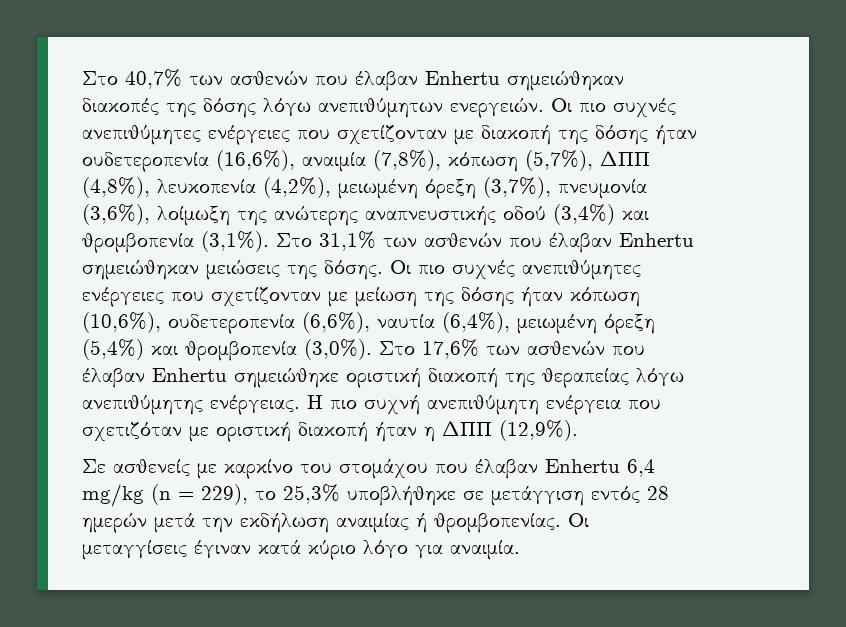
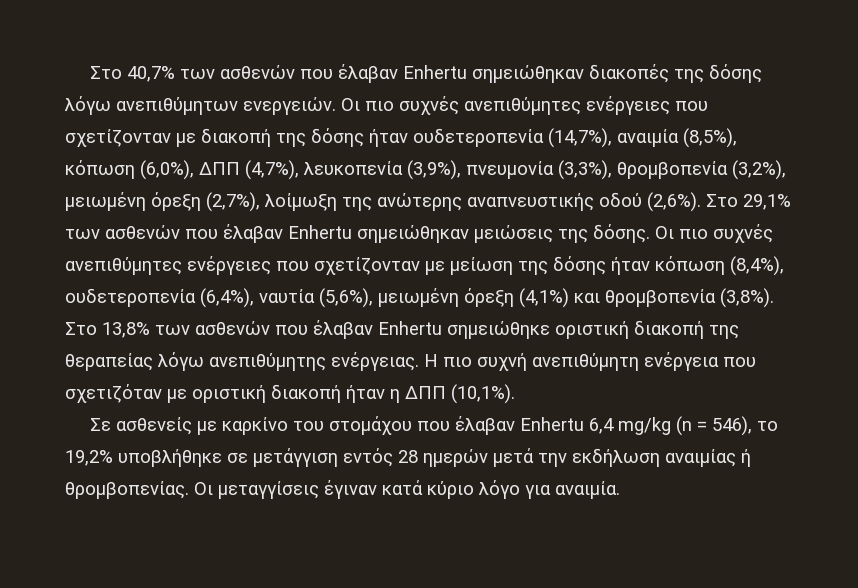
- Οι πιο συχνές ανεπιθύμητες ενέργειες που σχετίζονταν με διακοπή της δόσης ήταν ουδετεροπενία (16,6%), αναιμία (7,8%), κόπωση (5,7%), ΔΠΠ (4,8%), λευκοπενία (4,2%), μειωμένη όρεξη (3,7%), πνευμονία (3,6%), λοίμωξη της ανώτερης αναπνευστικής οδού (3,4%) και θρομβοπενία (3,1%). Στο 31,1% των ασθενών που έλαβαν Enhertu σημειώθηκαν μειώσεις της δόσης.
+ Οι πιο συχνές ανεπιθύμητες ενέργειες που σχετίζονταν με διακοπή της δόσης ήταν ουδετεροπενία (14,7%), αναιμία (8,5%), κόπωση (6,0%), ΔΠΠ (4,7%), λευκοπενία (3,9%), πνευμονία (3,3%), θρομβοπενία (3,2%), μειωμένη όρεξη (2,7%), λοίμωξη της ανώτερης αναπνευστικής οδού (2,6%). Στο 29,1% των ασθενών που έλαβαν Enhertu σημειώθηκαν μειώσεις της δόσης.
- Οι πιο συχνές ανεπιθύμητες ενέργειες που σχετίζονταν με μείωση της δόσης ήταν κόπωση (10,6%), ουδετεροπενία (6,6%), ναυτία (6,4%), μειωμένη όρεξη (5,4%) και θρομβοπενία (3,0%). Στο 17,6% των ασθενών που έλαβαν Enhertu σημειώθηκε οριστική διακοπή της θεραπείας λόγω ανεπιθύμητης ενέργειας.
+ Οι πιο συχνές ανεπιθύμητες ενέργειες που σχετίζονταν με μείωση της δόσης ήταν κόπωση (8,4%), ουδετεροπενία (6,4%), ναυτία (5,6%), μειωμένη όρεξη (4,1%) και θρομβοπενία (3,8%). Στο 13,8% των ασθενών που έλαβαν Enhertu σημειώθηκε οριστική διακοπή της θεραπείας λόγω ανεπιθύμητης ενέργειας.
- Η πιο συχνή ανεπιθύμητη ενέργεια που σχετιζόταν με οριστική διακοπή ήταν η ΔΠΠ (12,9%).
+ Η πιο συχνή ανεπιθύμητη ενέργεια που σχετιζόταν με οριστική διακοπή ήταν η ΔΠΠ (10,1%).
- Σε ασθενείς με καρκίνο του στομάχου που έλαβαν Enhertu 6,4 mg/kg (n = 229), το 25,3% υποβλήθηκε σε μετάγγιση εντός 28 ημερών μετά την εκδήλωση αναιμίας ή θρομβοπενίας.
+ Σε ασθενείς με καρκίνο του στομάχου που έλαβαν Enhertu 6,4 mg/kg (n = 546), το 19,2% υποβλήθηκε σε μετάγγιση εντός 28 ημερών μετά την εκδήλωση αναιμίας ή θρομβοπενίας.

